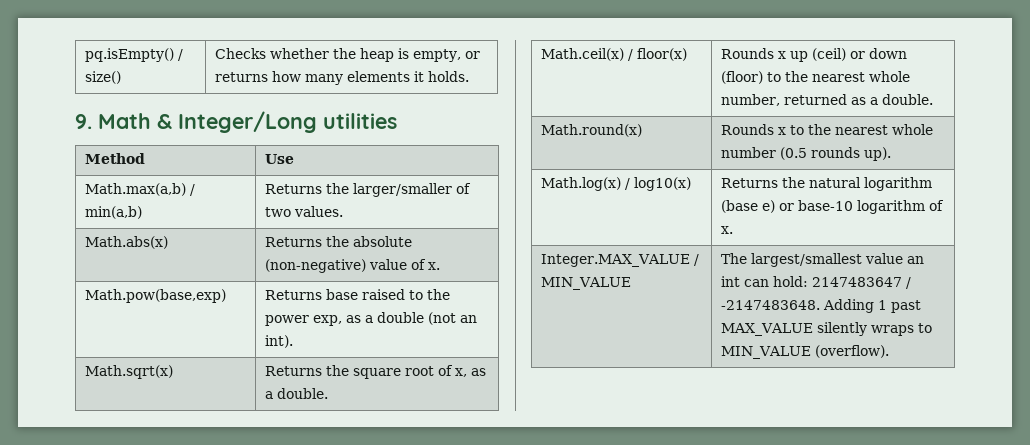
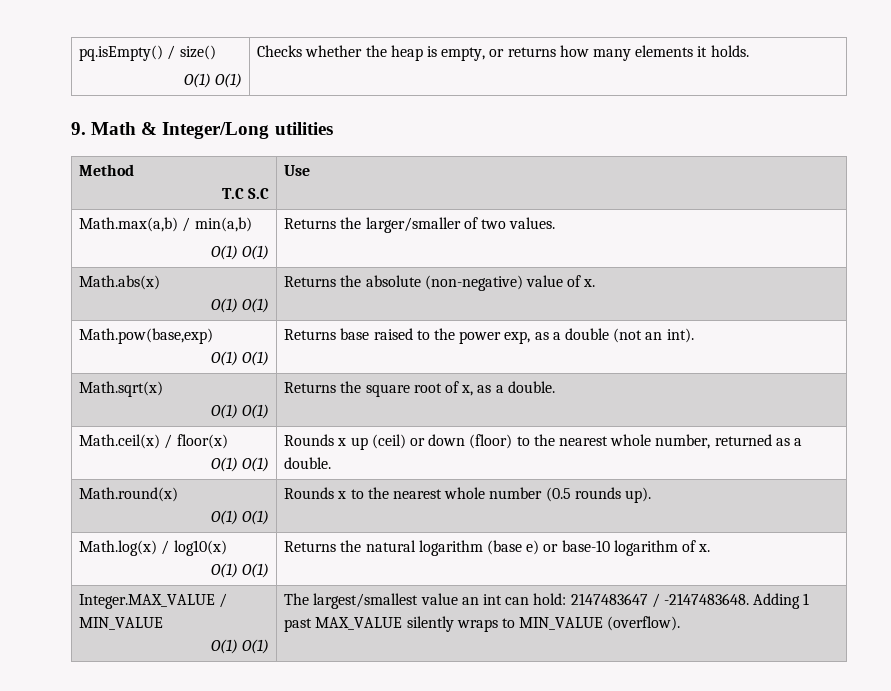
- pq.isEmpty() / size() | Checks whether the heap is empty, or returns how many elements it holds.
+ pq.isEmpty() / size()
+ O(1) O(1) | Checks whether the heap is empty, or returns how many elements it holds.
- Method | Use
+ Method
+ T.C S.C | Use
- Math.max(a,b) / min(a,b) | Returns the larger/smaller of two values.
+ Math.max(a,b) / min(a,b)
+ O(1) O(1) | Returns the larger/smaller of two values.
- Math.abs(x) | Returns the absolute (non-negative) value of x.
+ Math.abs(x)
+ O(1) O(1) | Returns the absolute (non-negative) value of x.
- Math.pow(base,exp) | Returns base raised to the power exp, as a double (not an int).
+ Math.pow(base,exp)
+ O(1) O(1) | Returns base raised to the power exp, as a double (not an int).
- Math.sqrt(x) | Returns the square root of x, as a double.
+ Math.sqrt(x)
+ O(1) O(1) | Returns the square root of x, as a double.
- Math.ceil(x) / floor(x) | Rounds x up (ceil) or down (floor) to the nearest whole number, returned as a double.
+ Math.ceil(x) / floor(x)
+ O(1) O(1) | Rounds x up (ceil) or down (floor) to the nearest whole number, returned as a double.
- Math.round(x) | Rounds x to the nearest whole number (0.5 rounds up).
+ Math.round(x)
+ O(1) O(1) | Rounds x to the nearest whole number (0.5 rounds up).
- Math.log(x) / log10(x) | Returns the natural logarithm (base e) or base-10 logarithm of x.
+ Math.log(x) / log10(x)
+ O(1) O(1) | Returns the natural logarithm (base e) or base-10 logarithm of x.
- Integer.MAX_VALUE / MIN_VALUE | The largest/smallest value an int can hold: 2147483647 / -2147483648. Adding 1 past MAX_VALUE silently wraps to MIN_VALUE (overflow).
+ Integer.MAX_VALUE / MIN_VALUE
+ O(1) O(1) | The largest/smallest value an int can hold: 2147483647 / -2147483648. Adding 1 past MAX_VALUE silently wraps to MIN_VALUE (overflow).

